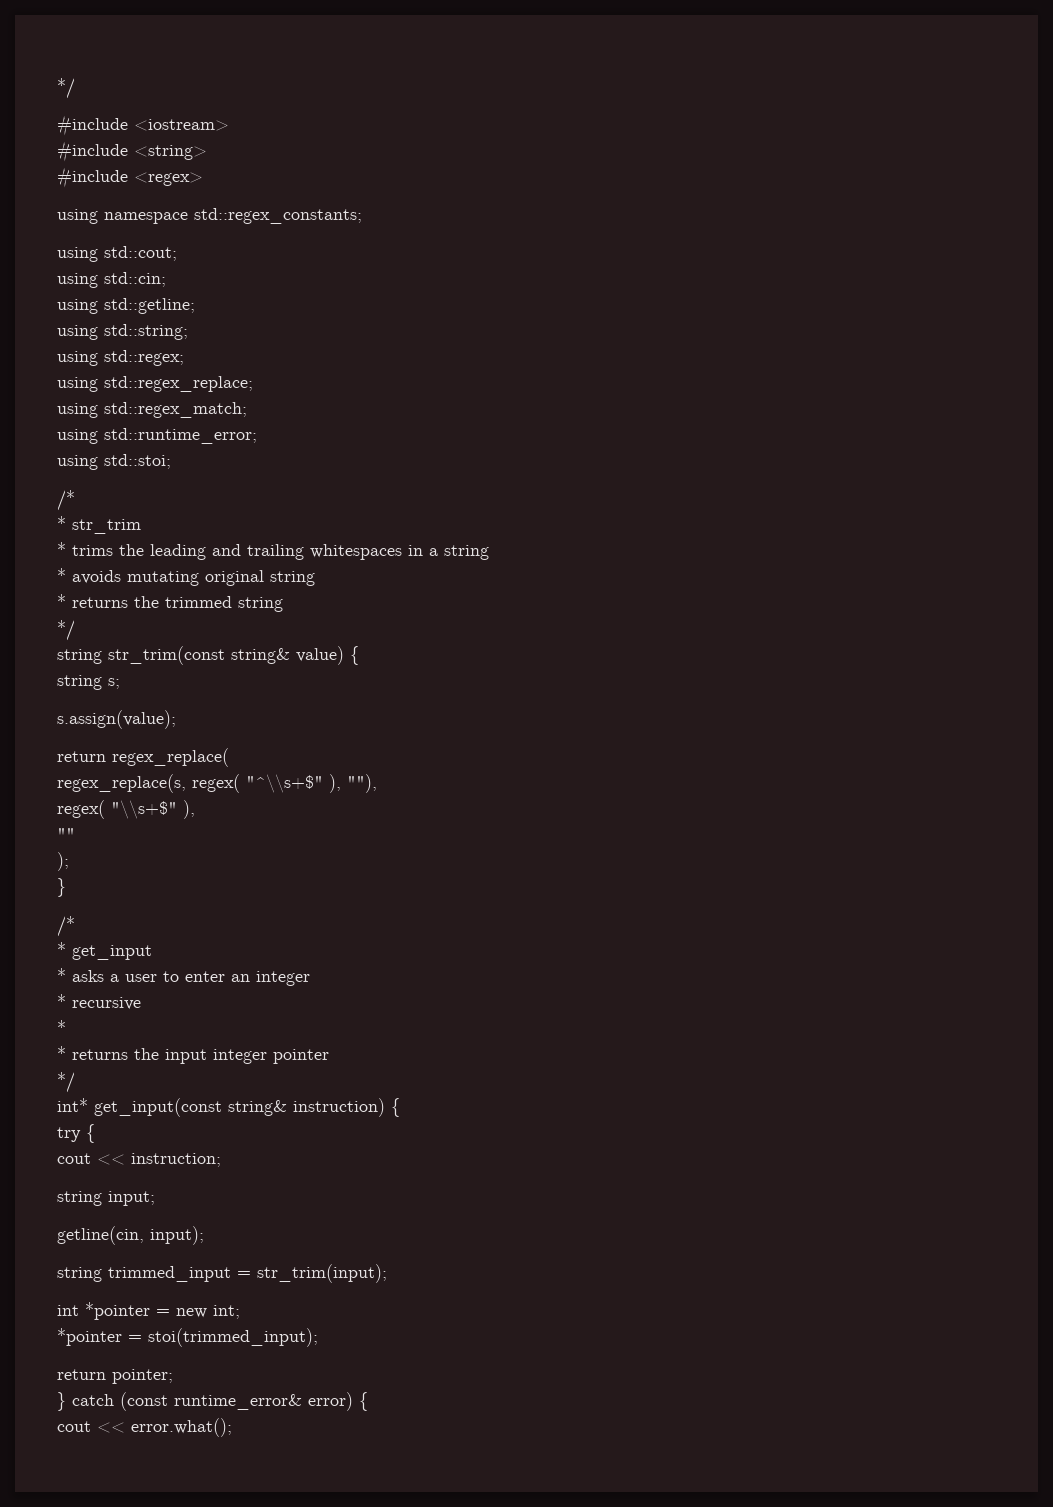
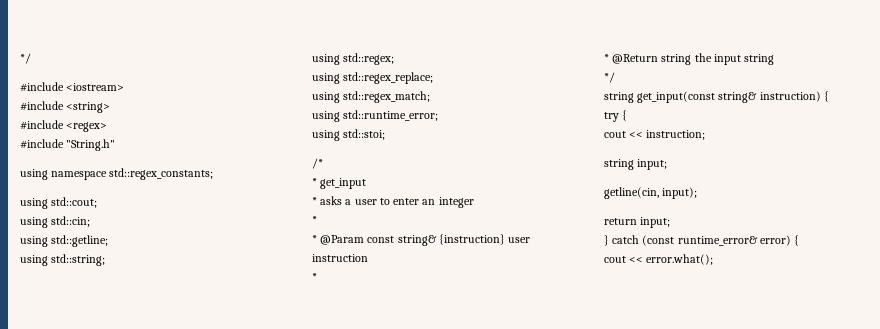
+ #include "String.h"
- * str_trim
- * trims the leading and trailing whitespaces in a string
- * avoids mutating original string
- * returns the trimmed string
- */
- string str_trim(const string& value) {
- string s;
- s.assign(value);
- return regex_replace(
- regex_replace(s, regex( "^\\s+$" ), ""),
- regex( "\\s+$" ),
- ""
- );
- }
- /*
  * asks a user to enter an integer
- * recursive
  *
- * returns the input integer pointer
+ * @Param const string& {instruction} user instruction
+ *
+ * @Return string the input string
  */
- int* get_input(const string& instruction) {
+ string get_input(const string& instruction) {
- string trimmed_input = str_trim(input);
- int *pointer = new int;
- *pointer = stoi(trimmed_input);
- return pointer;
+ return input;

